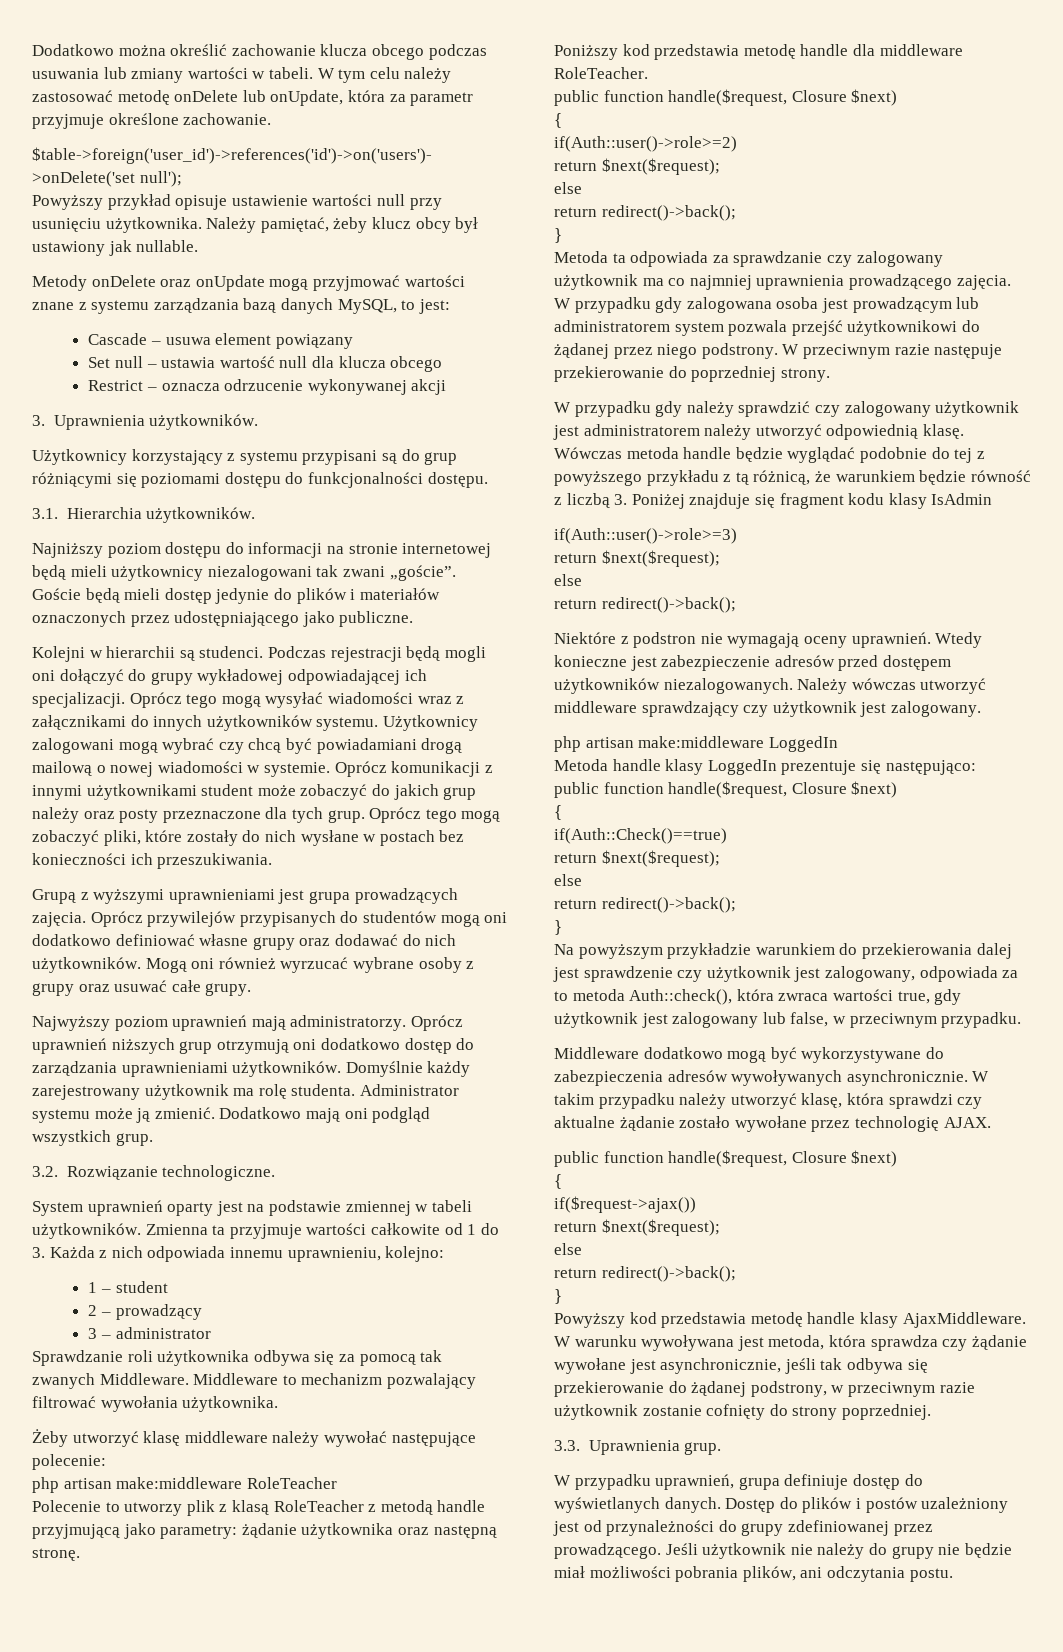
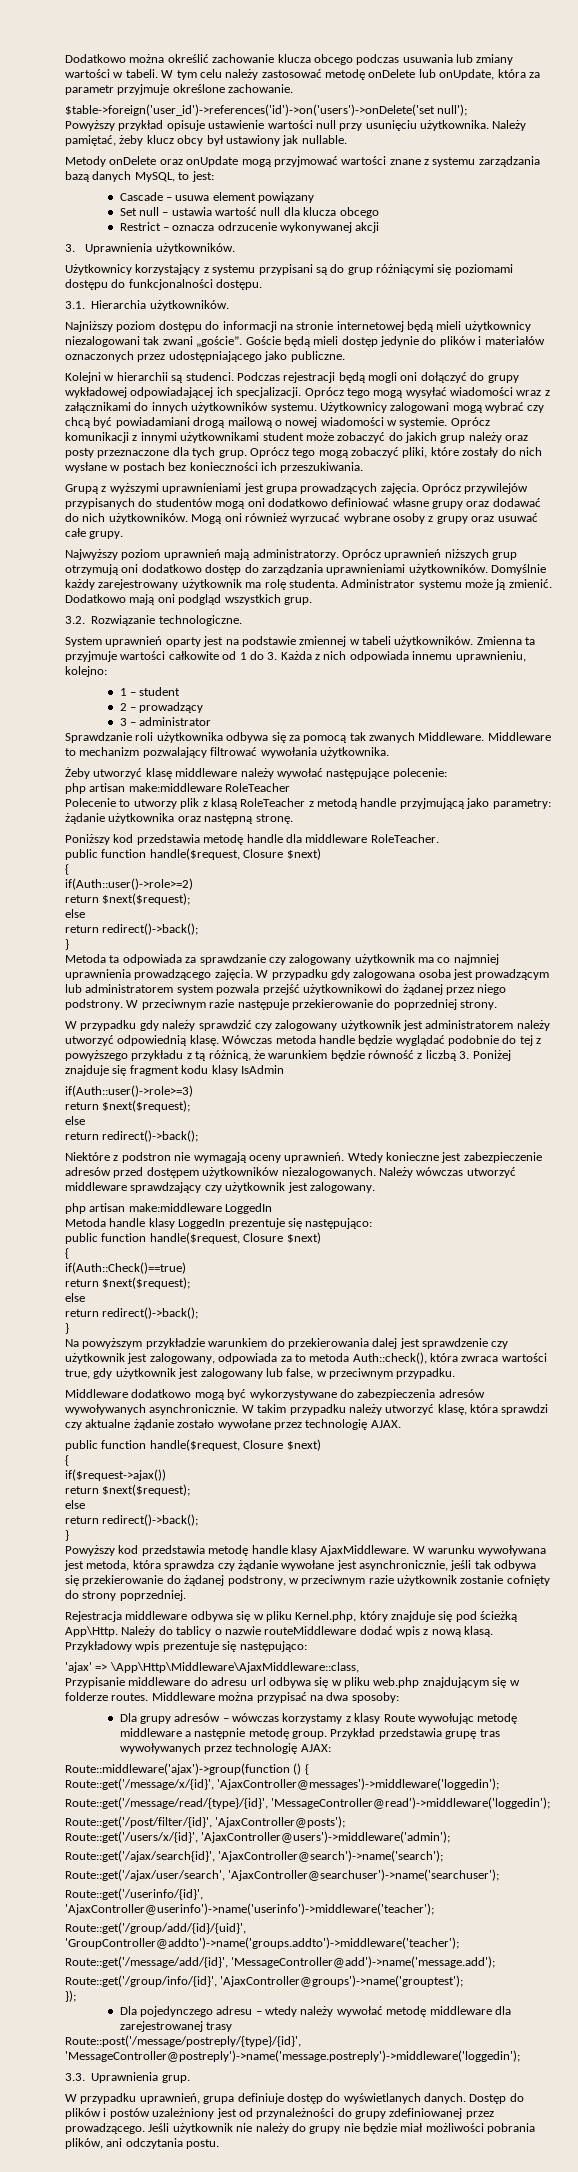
+ Rejestracja middleware odbywa się w pliku Kernel.php, który znajduje się pod ścieżką App\Http. Należy do tablicy o nazwie routeMiddleware dodać wpis z nową klasą. Przykładowy wpis prezentuje się następująco:
+ 'ajax' => \App\Http\Middleware\AjaxMiddleware::class,
+ Przypisanie middleware do adresu url odbywa się w pliku web.php znajdującym się w folderze routes. Middleware można przypisać na dwa sposoby:
+ Dla grupy adresów – wówczas korzystamy z klasy Route wywołując metodę middleware a następnie metodę group. Przykład przedstawia grupę tras wywoływanych przez technologię AJAX:
+ Route::middleware('ajax')->group(function () {
+ Route::get('/message/x/{id}', 'AjaxController@messages')->middleware('loggedin');
+ Route::get('/message/read/{type}/{id}', 'MessageController@read')->middleware('loggedin');
+ Route::get('/post/filter/{id}', 'AjaxController@posts');
+ Route::get('/users/x/{id}', 'AjaxController@users')->middleware('admin');
+ Route::get('/ajax/search{id}', 'AjaxController@search')->name('search');
+ Route::get('/ajax/user/search', 'AjaxController@searchuser')->name('searchuser');
+ Route::get('/userinfo/{id}', 'AjaxController@userinfo')->name('userinfo')->middleware('teacher');
+ Route::get('/group/add/{id}/{uid}', 'GroupController@addto')->name('groups.addto')->middleware('teacher');
+ Route::get('/message/add/{id}', 'MessageController@add')->name('message.add');
+ Route::get('/group/info/{id}', 'AjaxController@groups')->name('grouptest');
+ });
+ Dla pojedynczego adresu – wtedy należy wywołać metodę middleware dla zarejestrowanej trasy
+ Route::post('/message/postreply/{type}/{id}', 'MessageController@postreply')->name('message.postreply')->middleware('loggedin');

